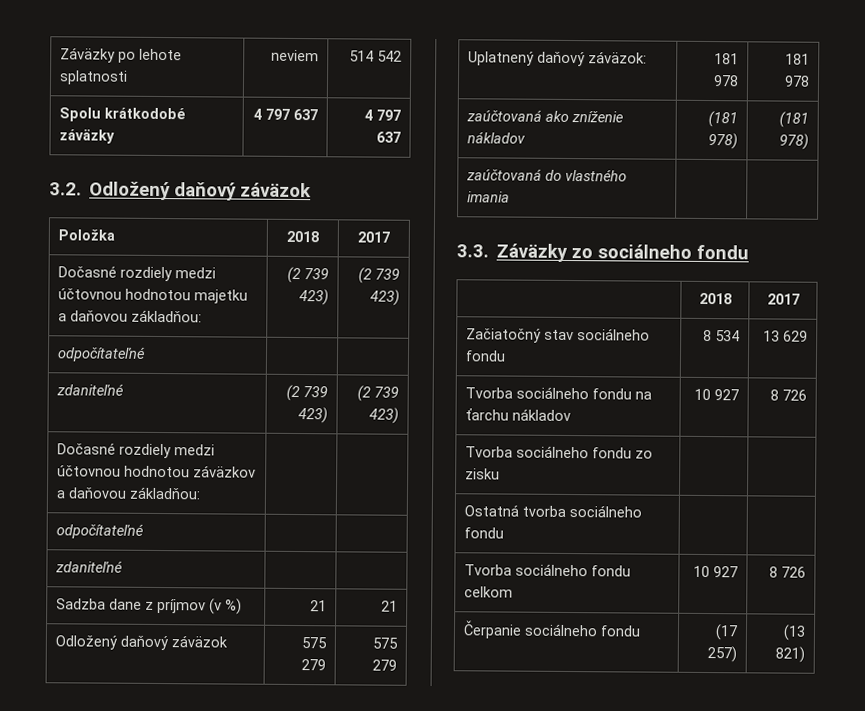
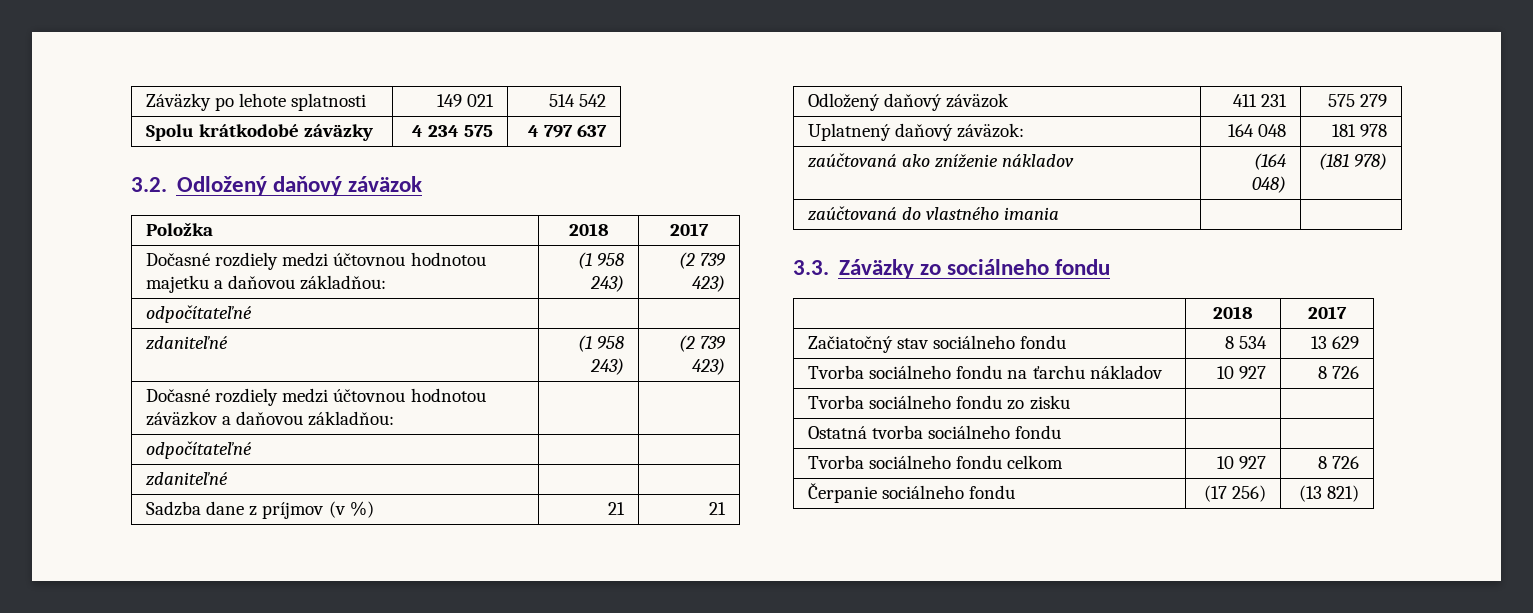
- Záväzky po lehote splatnosti | neviem | 514 542
+ Záväzky po lehote splatnosti | 149 021 | 514 542
- Spolu krátkodobé záväzky | 4 797 637 | 4 797 637
+ Spolu krátkodobé záväzky | 4 234 575 | 4 797 637
- Dočasné rozdiely medzi účtovnou hodnotou majetku a daňovou základňou: | (2 739 423) | (2 739 423)
+ Dočasné rozdiely medzi účtovnou hodnotou majetku a daňovou základňou: | (1 958 243) | (2 739 423)
- zdaniteľné | (2 739 423) | (2 739 423)
+ zdaniteľné | (1 958 243) | (2 739 423)
- Odložený daňový záväzok | 575 279 | 575 279
+ Odložený daňový záväzok | 411 231 | 575 279
- Uplatnený daňový záväzok: | 181 978 | 181 978
+ Uplatnený daňový záväzok: | 164 048 | 181 978
- zaúčtovaná ako zníženie nákladov | (181 978) | (181 978)
+ zaúčtovaná ako zníženie nákladov | (164 048) | (181 978)
- Čerpanie sociálneho fondu | (17 257) | (13 821)
+ Čerpanie sociálneho fondu | (17 256) | (13 821)

